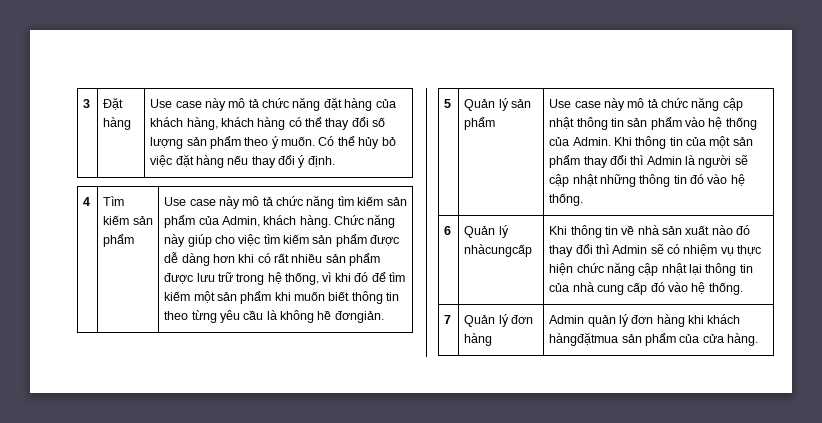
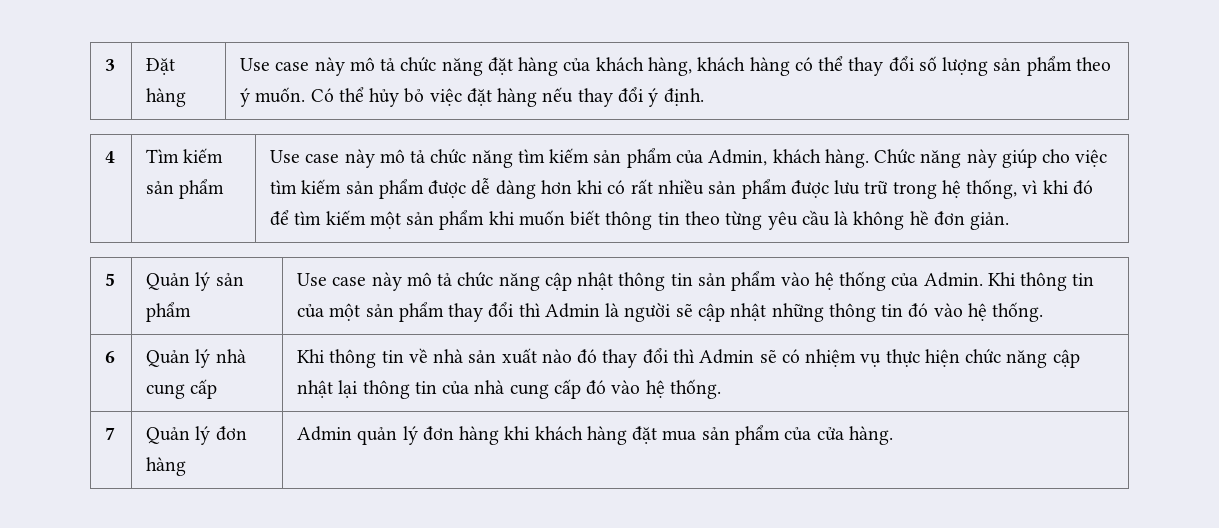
- Chức năng này giúp cho việc tìm kiếm sản phẩm được dễ dàng hơn khi có rất nhiều sản phẩm được lưu trữ trong hệ thống, vì khi đó để tìm kiếm một sản phẩm khi muốn biết thông tin theo từng yêu cầu là không hề đơngiản.
+ Chức năng này giúp cho việc tìm kiếm sản phẩm được dễ dàng hơn khi có rất nhiều sản phẩm được lưu trữ trong hệ thống, vì khi đó để tìm kiếm một sản phẩm khi muốn biết thông tin theo từng yêu cầu là không hề đơn giản.
- 6 | Quản lý nhàcungcấp | Khi thông tin về nhà sản xuất nào đó thay đổi thì Admin sẽ có nhiệm vụ thực hiện chức năng cập nhật lại thông tin của nhà cung cấp đó vào hệ thống.
+ 6 | Quản lý nhà cung cấp | Khi thông tin về nhà sản xuất nào đó thay đổi thì Admin sẽ có nhiệm vụ thực hiện chức năng cập nhật lại thông tin của nhà cung cấp đó vào hệ thống.
- 7 | Quản lý đơn hàng | Admin quản lý đơn hàng khi khách hàngđặtmua sản phẩm của cửa hàng.
+ 7 | Quản lý đơn hàng | Admin quản lý đơn hàng khi khách hàng đặt mua sản phẩm của cửa hàng.

